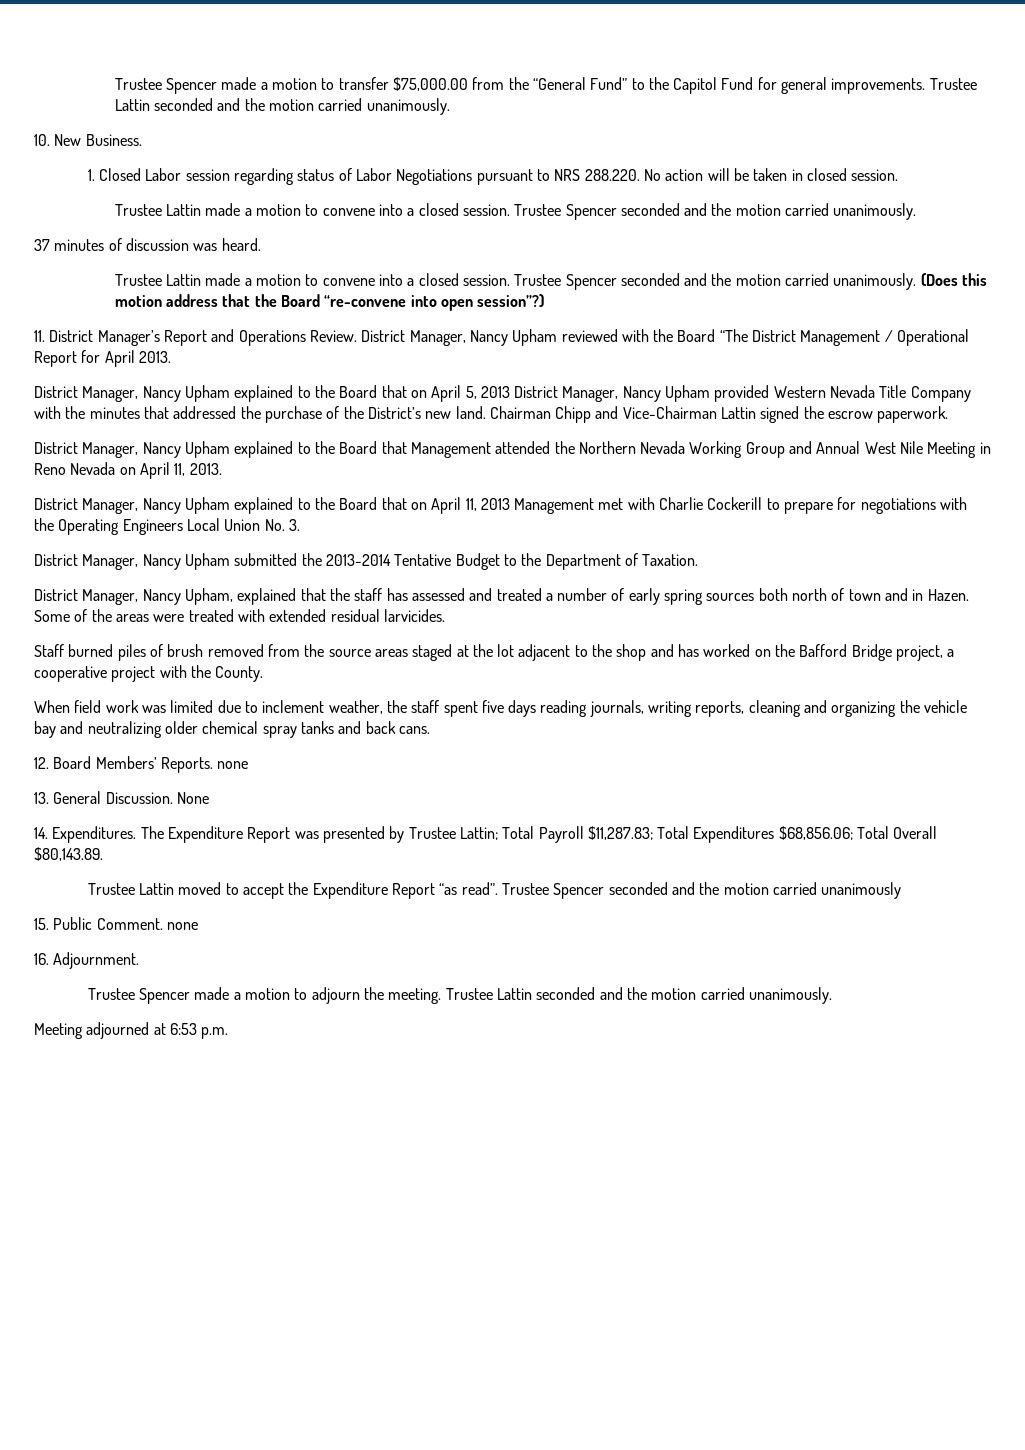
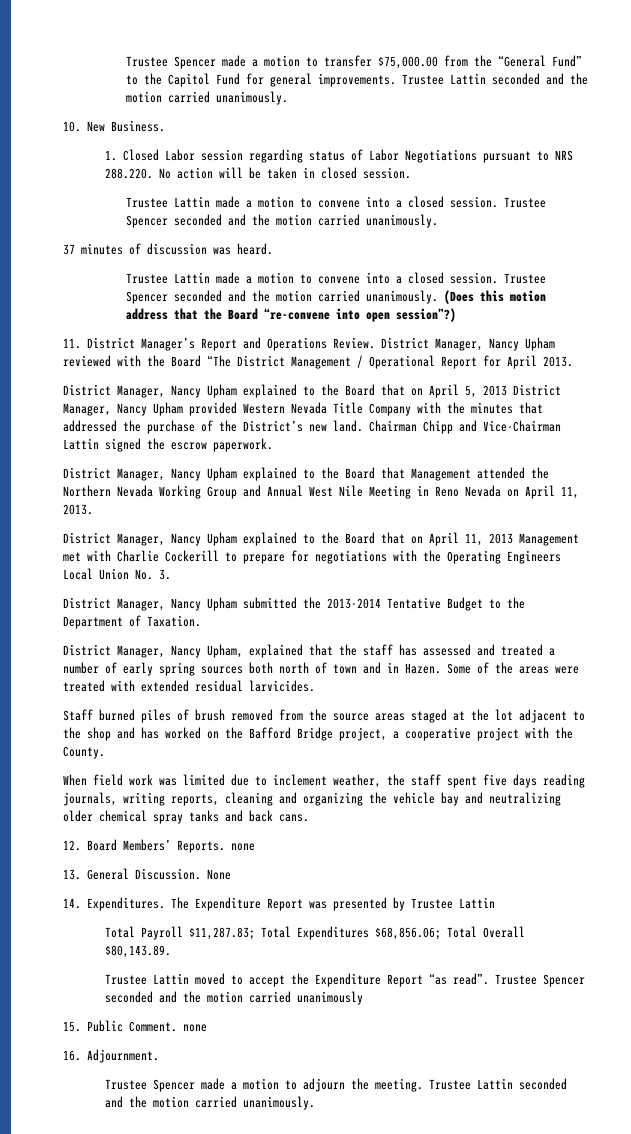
- The Expenditure Report was presented by Trustee Lattin; Total Payroll $11,287.83; Total Expenditures $68,856.06; Total Overall $80,143.89.
+ The Expenditure Report was presented by Trustee Lattin
+ Total Payroll $11,287.83; Total Expenditures $68,856.06; Total Overall $80,143.89.
- Meeting adjourned at 6:53 p.m.

